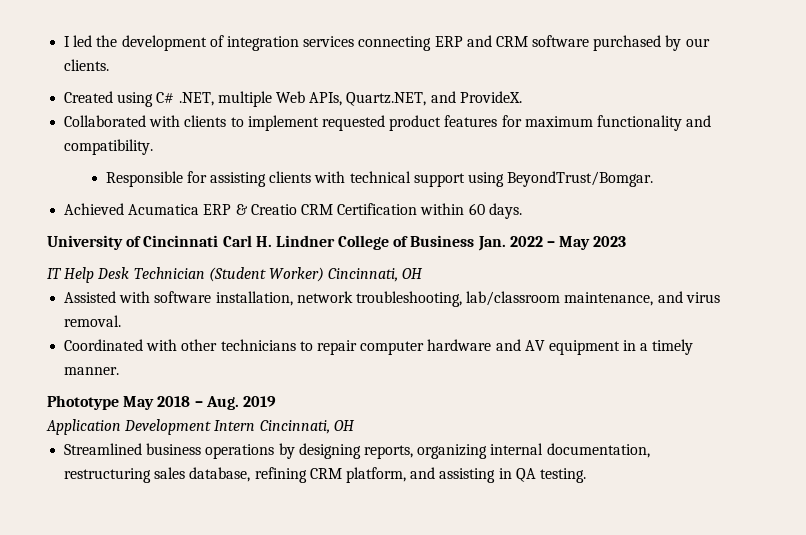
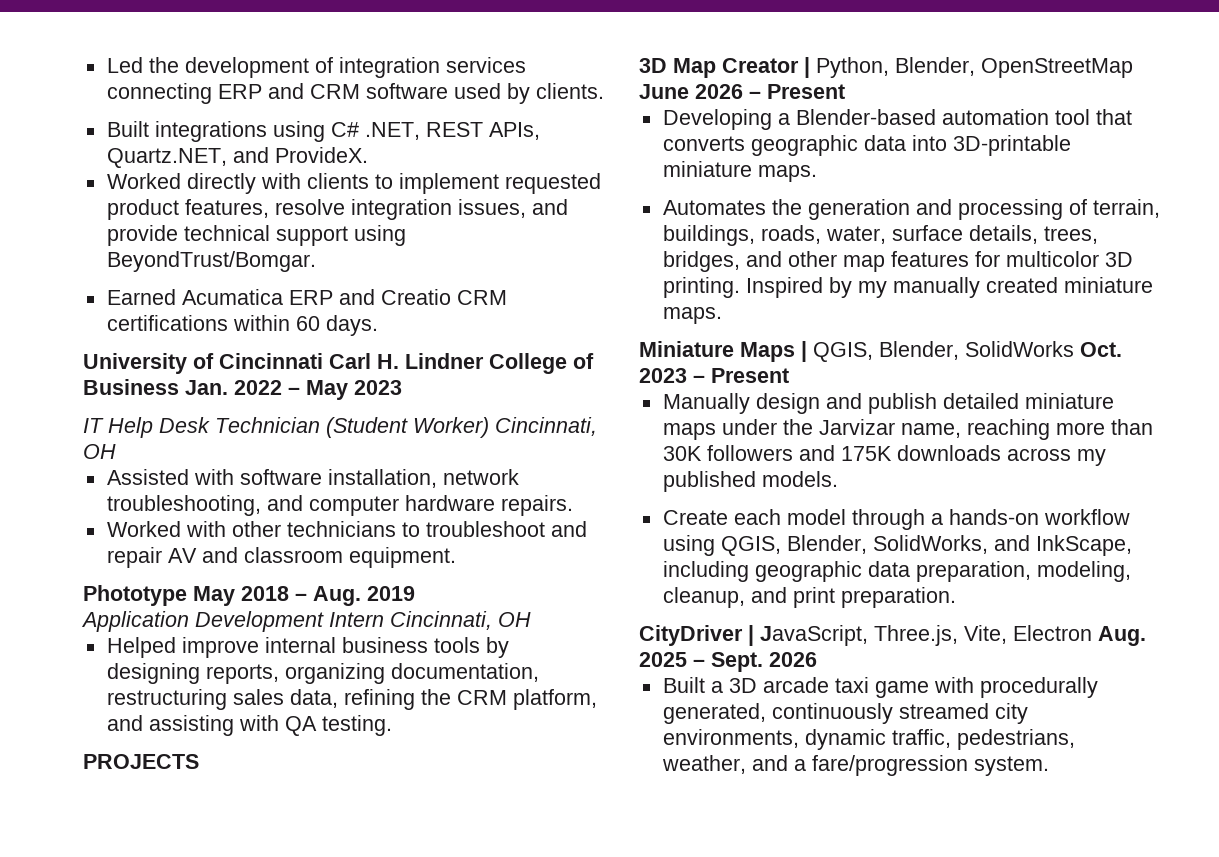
- I led the development of integration services connecting ERP and CRM software purchased by our clients.
+ Led the development of integration services connecting ERP and CRM software used by clients.
- Created using C# .NET, multiple Web APIs, Quartz.NET, and ProvideX.
+ Built integrations using C# .NET, REST APIs, Quartz.NET, and ProvideX.
- Collaborated with clients to implement requested product features for maximum functionality and compatibility.
- Responsible for assisting clients with technical support using BeyondTrust/Bomgar.
+ Worked directly with clients to implement requested product features, resolve integration issues, and provide technical support using BeyondTrust/Bomgar.
- Achieved Acumatica ERP & Creatio CRM Certification within 60 days.
+ Earned Acumatica ERP and Creatio CRM certifications within 60 days.
- Assisted with software installation, network troubleshooting, lab/classroom maintenance, and virus removal.
- Coordinated with other technicians to repair computer hardware and AV equipment in a timely manner.
+ Assisted with software installation, network troubleshooting, and computer hardware repairs.
+ Worked with other technicians to troubleshoot and repair AV and classroom equipment.
- Streamlined business operations by designing reports, organizing internal documentation, restructuring sales database, refining CRM platform, and assisting in QA testing.
+ Helped improve internal business tools by designing reports, organizing documentation, restructuring sales data, refining the CRM platform, and assisting with QA testing.
+ PROJECTS
+ 3D Map Creator | Python, Blender, OpenStreetMap June 2026 – Present
+ Developing a Blender-based automation tool that converts geographic data into 3D-printable miniature maps.
+ Automates the generation and processing of terrain, buildings, roads, water, surface details, trees, bridges, and other map features for multicolor 3D printing. Inspired by my manually created miniature maps.
+ Miniature Maps | QGIS, Blender, SolidWorks Oct. 2023 – Present
+ Manually design and publish detailed miniature maps under the Jarvizar name, reaching more than 30K followers and 175K downloads across my published models.
+ Create each model through a hands-on workflow using QGIS, Blender, SolidWorks, and InkScape, including geographic data preparation, modeling, cleanup, and print preparation.
+ CityDriver | JavaScript, Three.js, Vite, Electron Aug. 2025 – Sept. 2026
+ Built a 3D arcade taxi game with procedurally generated, continuously streamed city environments, dynamic traffic, pedestrians, weather, and a fare/progression system.

